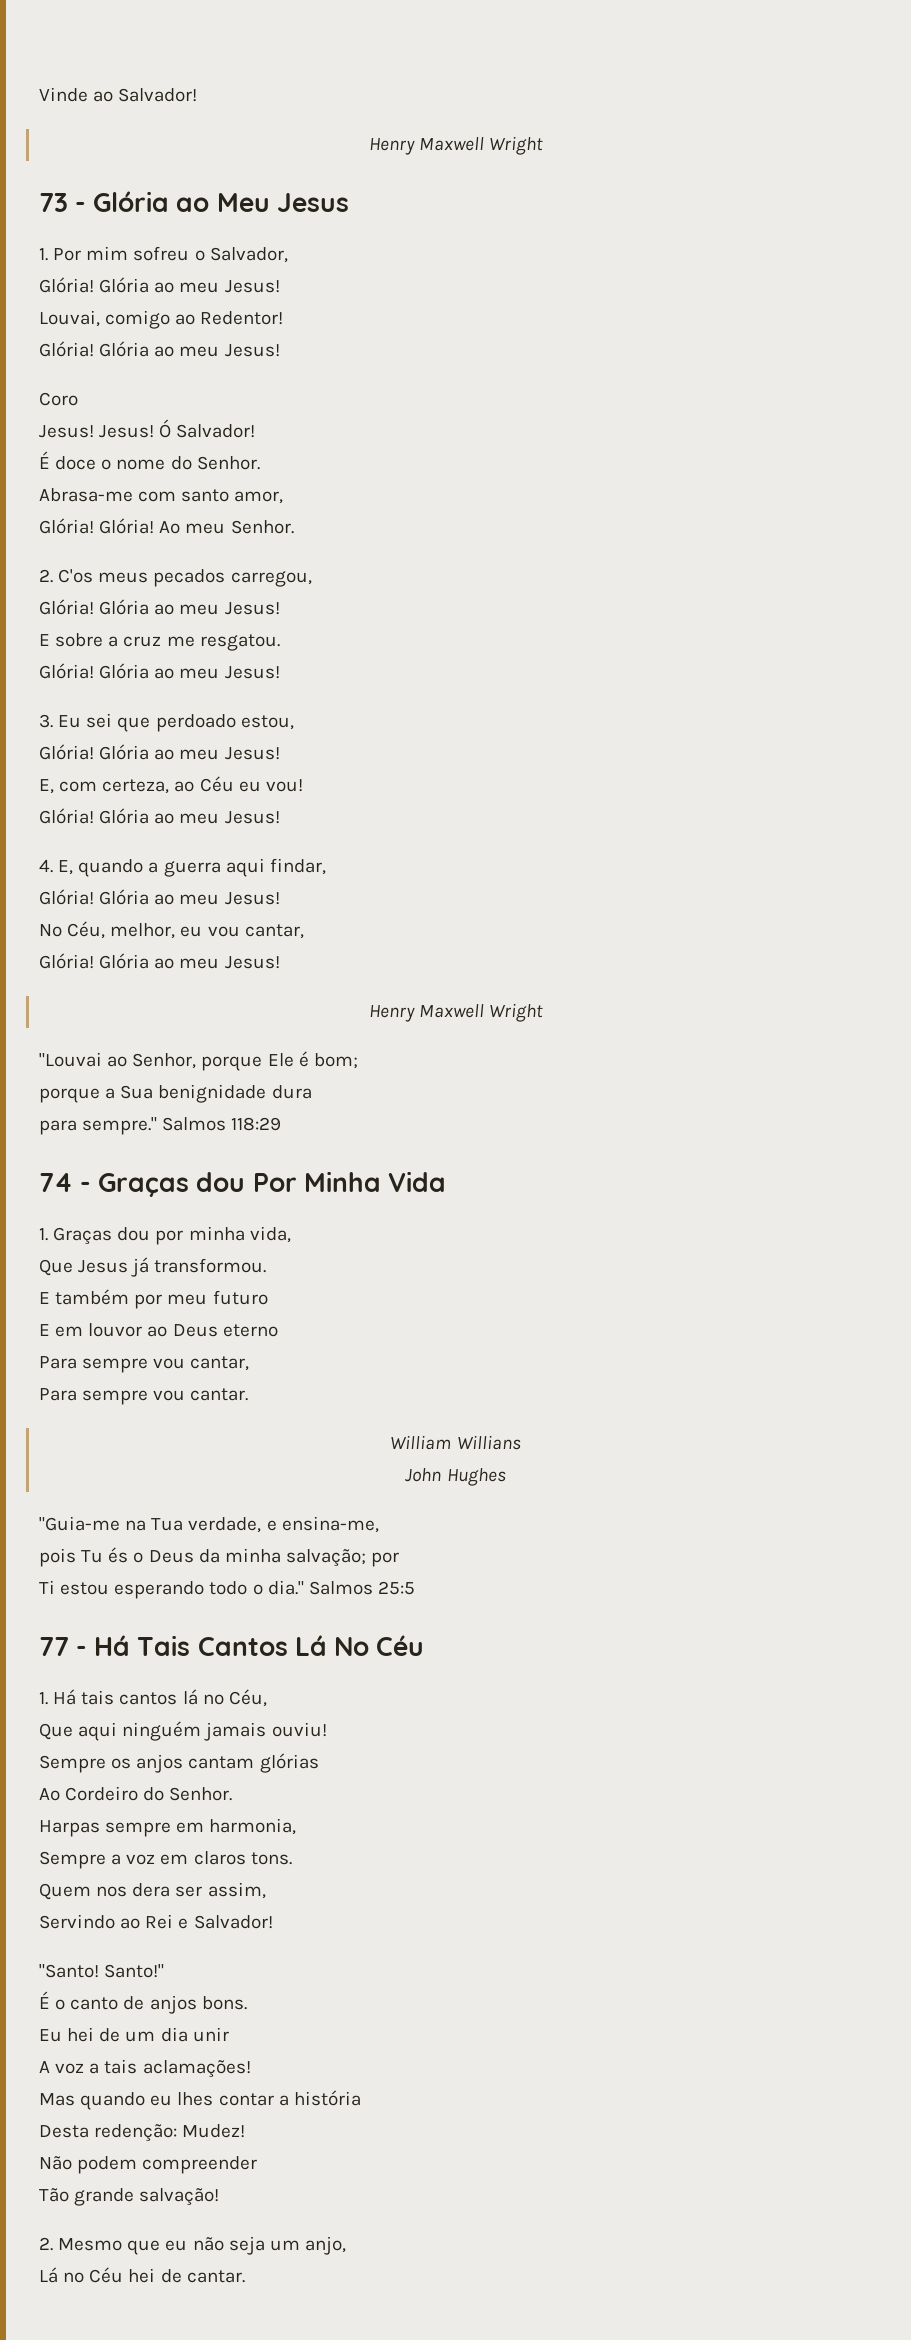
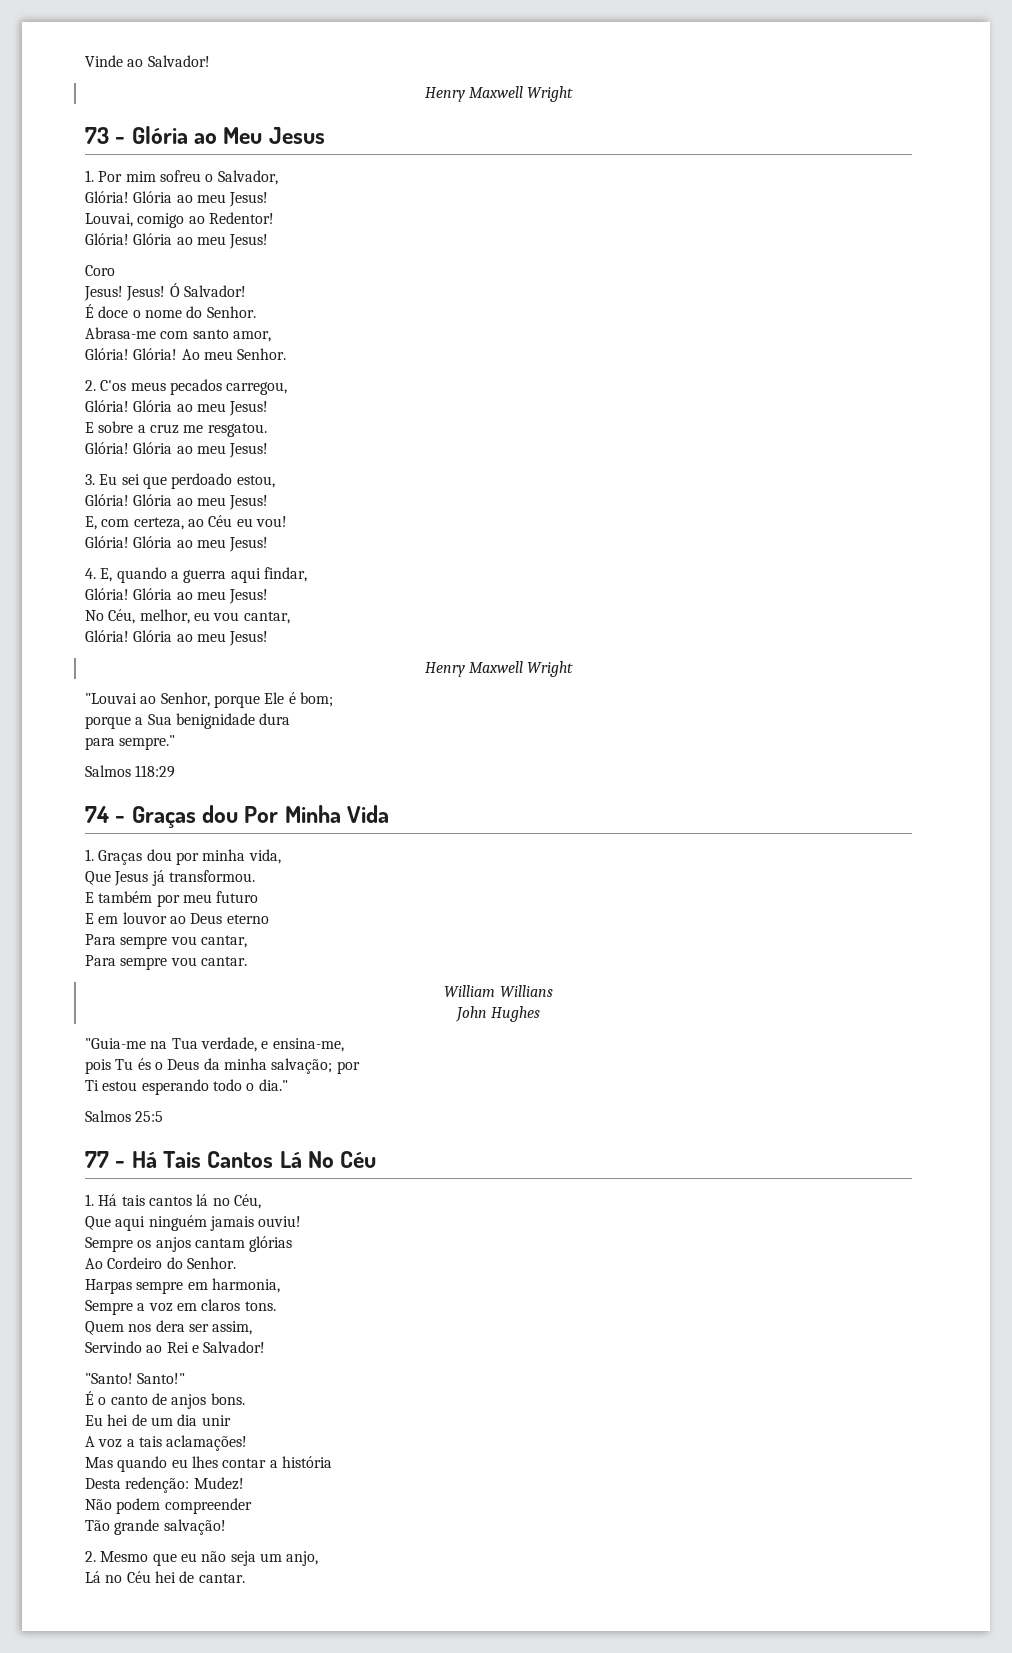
- para sempre." Salmos 118:29
+ para sempre."
+ Salmos 118:29
- Ti estou esperando todo o dia." Salmos 25:5
+ Ti estou esperando todo o dia."
+ Salmos 25:5

